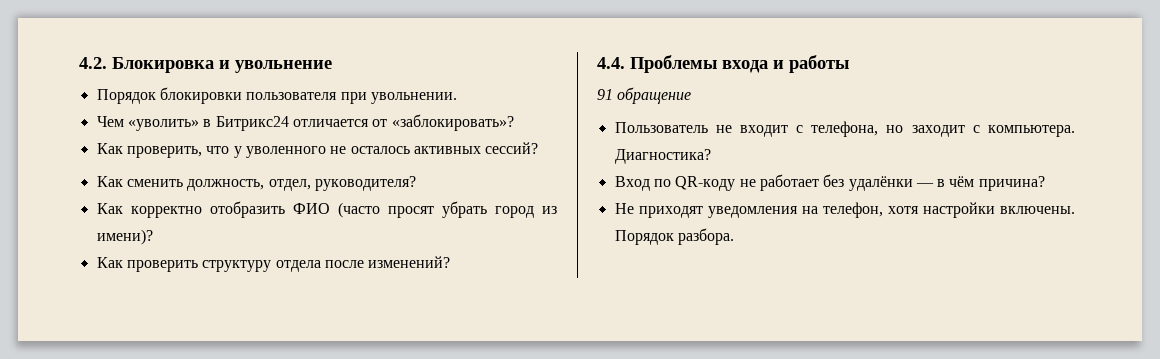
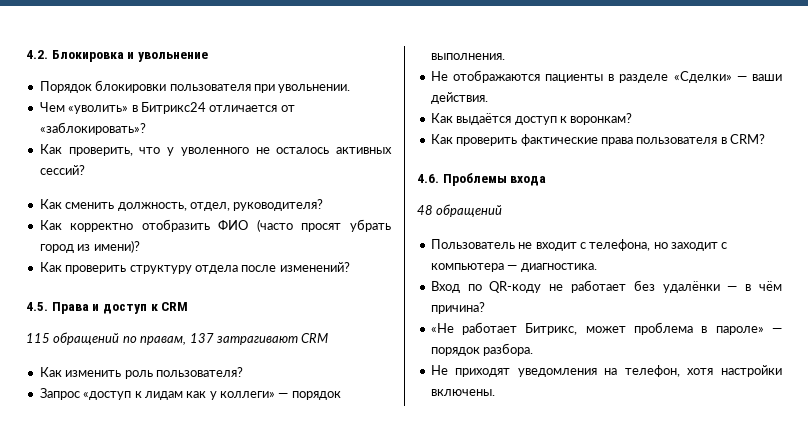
- 4.4. Проблемы входа и работы
- 91 обращение
+ 4.5. Права и доступ к CRM
+ 115 обращений по правам, 137 затрагивают CRM
+ Как изменить роль пользователя?
+ Запрос «доступ к лидам как у коллеги» — порядок выполнения.
+ Не отображаются пациенты в разделе «Сделки» — ваши действия.
+ Как выдаётся доступ к воронкам?
+ Как проверить фактические права пользователя в CRM?
+ 4.6. Проблемы входа
+ 48 обращений
- Пользователь не входит с телефона, но заходит с компьютера. Диагностика?
+ Пользователь не входит с телефона, но заходит с компьютера — диагностика.
+ «Не работает Битрикс, может проблема в пароле» — порядок разбора.
- Порядок разбора.

